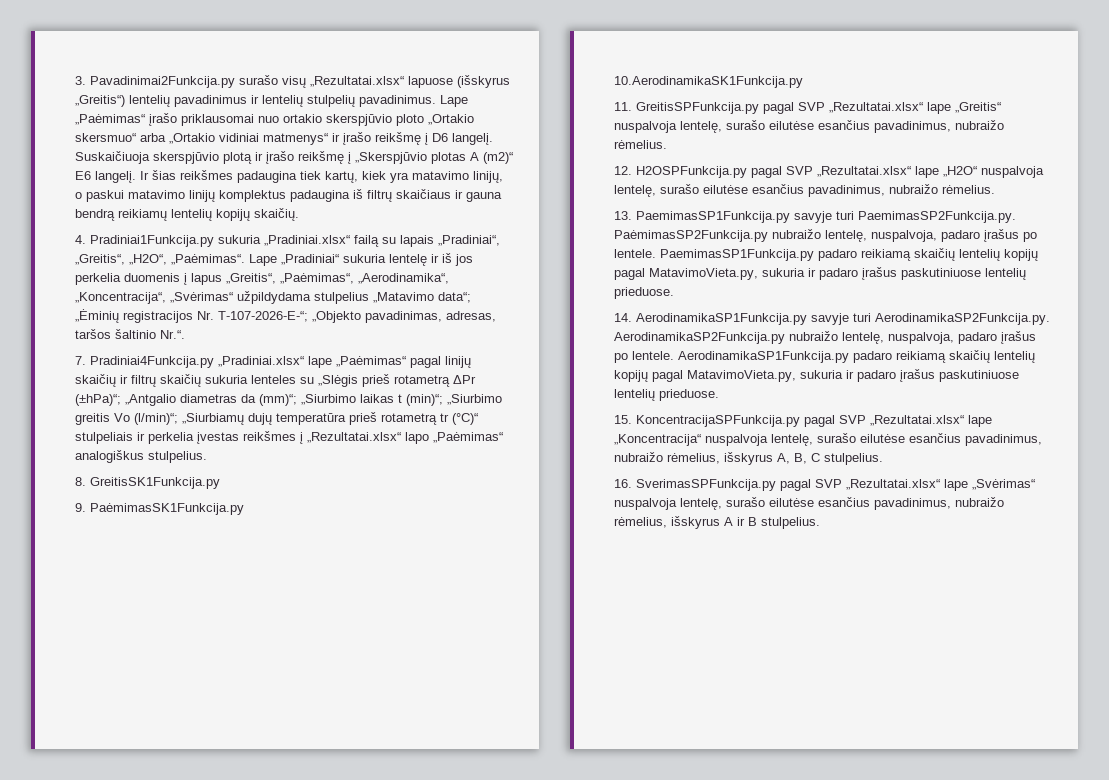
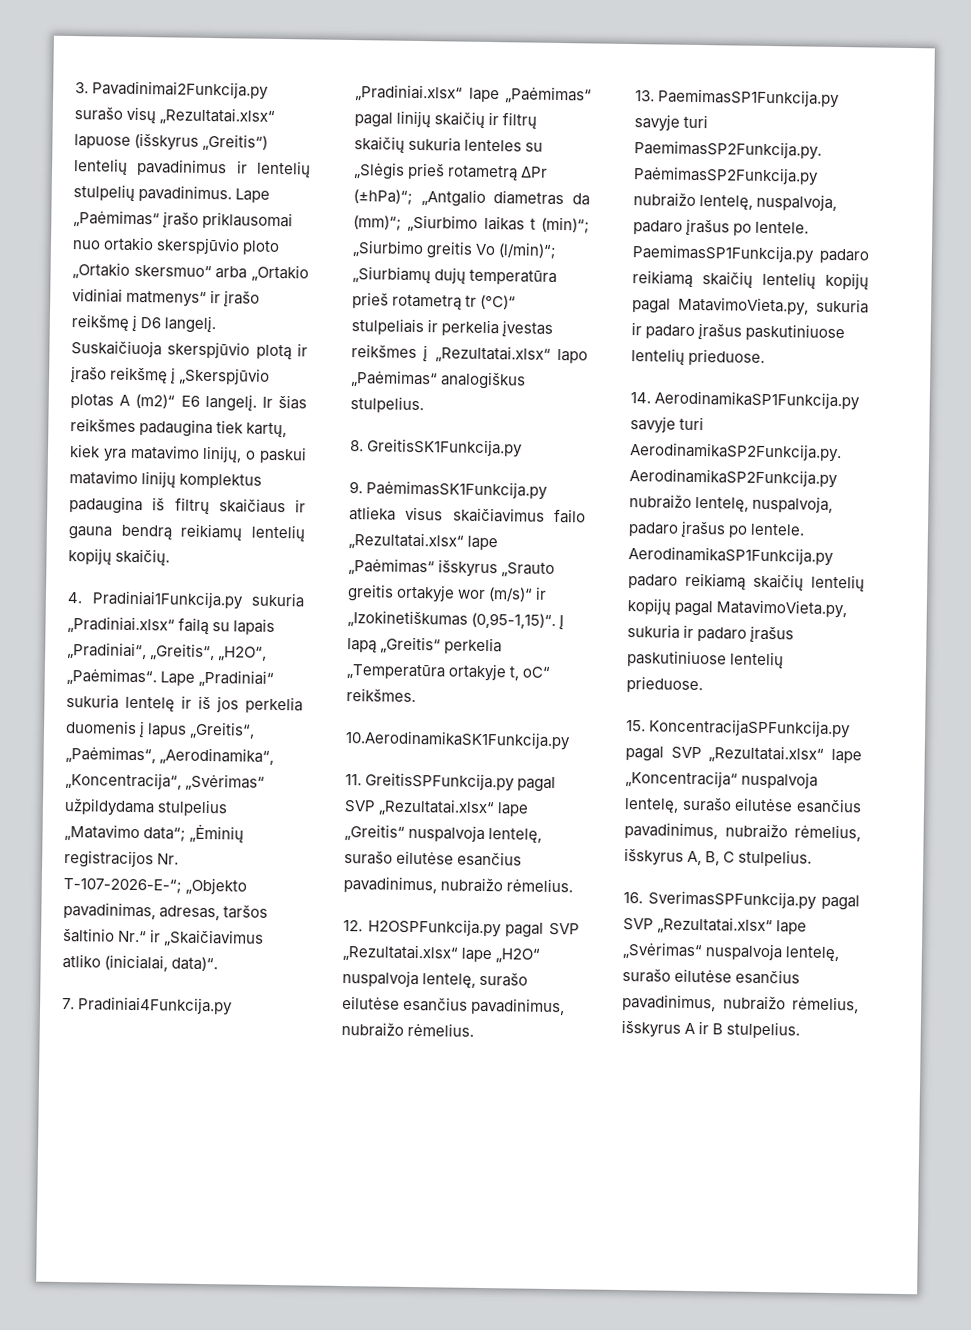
- Lape „Pradiniai“ sukuria lentelę ir iš jos perkelia duomenis į lapus „Greitis“, „Paėmimas“, „Aerodinamika“, „Koncentracija“, „Svėrimas“ užpildydama stulpelius „Matavimo data“; „Ėminių registracijos Nr. T-107-2026-E-“; „Objekto pavadinimas, adresas, taršos šaltinio Nr.“.
+ Lape „Pradiniai“ sukuria lentelę ir iš jos perkelia duomenis į lapus „Greitis“, „Paėmimas“, „Aerodinamika“, „Koncentracija“, „Svėrimas“ užpildydama stulpelius „Matavimo data“; „Ėminių registracijos Nr. T-107-2026-E-“; „Objekto pavadinimas, adresas, taršos šaltinio Nr.“ ir „Skaičiavimus atliko (inicialai, data)“.
- 9. PaėmimasSK1Funkcija.py
+ 9. PaėmimasSK1Funkcija.py atlieka visus skaičiavimus failo „Rezultatai.xlsx“ lape „Paėmimas“ išskyrus „Srauto greitis ortakyje wor (m/s)“ ir „Izokinetiškumas (0,95-1,15)“. Į lapą „Greitis“ perkelia „Temperatūra ortakyje t, oC“ reikšmes.

